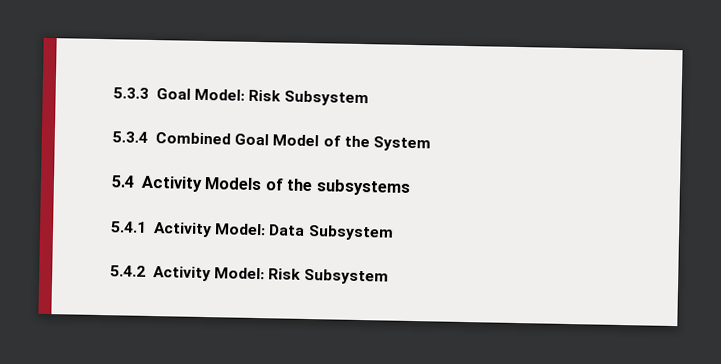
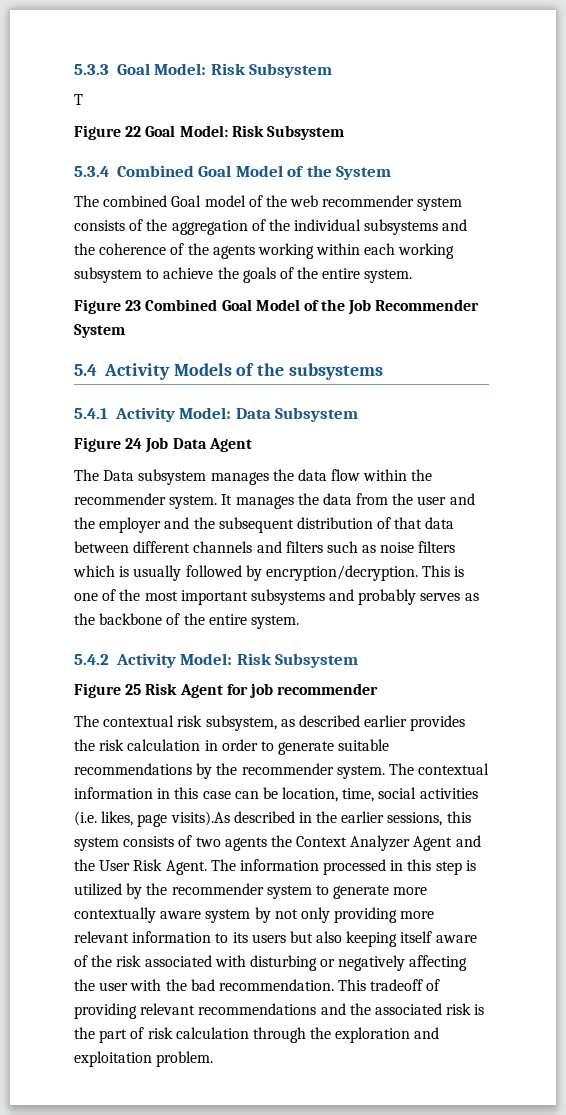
+ T
+ Figure 22 Goal Model: Risk Subsystem
+ The combined Goal model of the web recommender system consists of the aggregation of the individual subsystems and the coherence of the agents working within each working subsystem to achieve the goals of the entire system.
+ Figure 23 Combined Goal Model of the Job Recommender System
+ Figure 24 Job Data Agent
+ The Data subsystem manages the data flow within the recommender system. It manages the data from the user and the employer and the subsequent distribution of that data between different channels and filters such as noise filters which is usually followed by encryption/decryption. This is one of the most important subsystems and probably serves as the backbone of the entire system.
+ Figure 25 Risk Agent for job recommender
+ The contextual risk subsystem, as described earlier provides the risk calculation in order to generate suitable recommendations by the recommender system. The contextual information in this case can be location, time, social activities (i.e. likes, page visits).As described in the earlier sessions, this system consists of two agents the Context Analyzer Agent and the User Risk Agent. The information processed in this step is utilized by the recommender system to generate more contextually aware system by not only providing more relevant information to its users but also keeping itself aware of the risk associated with disturbing or negatively affecting the user with the bad recommendation. This tradeoff of providing relevant recommendations and the associated risk is the part of risk calculation through the exploration and exploitation problem.

